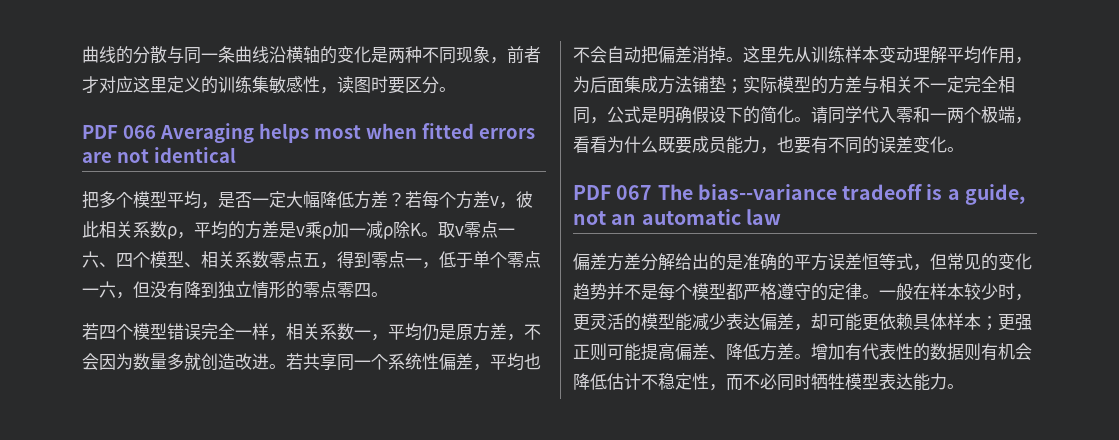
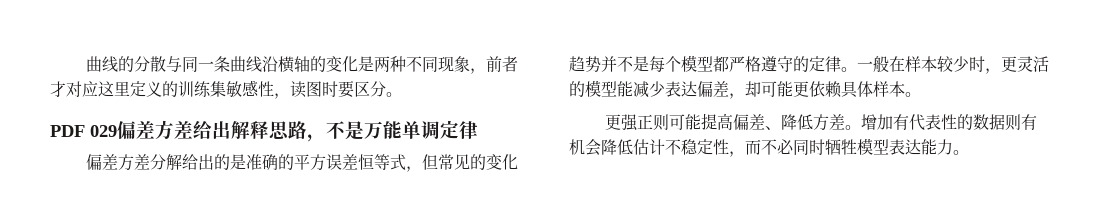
- PDF 066 Averaging helps most when fitted errors are not identical
- 把多个模型平均，是否一定大幅降低方差？若每个方差v，彼此相关系数ρ，平均的方差是v乘ρ加一减ρ除K。取v零点一六、四个模型、相关系数零点五，得到零点一，低于单个零点一六，但没有降到独立情形的零点零四。
- 若四个模型错误完全一样，相关系数一，平均仍是原方差，不会因为数量多就创造改进。若共享同一个系统性偏差，平均也不会自动把偏差消掉。这里先从训练样本变动理解平均作用，为后面集成方法铺垫；实际模型的方差与相关不一定完全相同，公式是明确假设下的简化。请同学代入零和一两个极端，看看为什么既要成员能力，也要有不同的误差变化。
- PDF 067 The bias--variance tradeoff is a guide, not an automatic law
+ PDF 029偏差方差给出解释思路，不是万能单调定律
- 一般在样本较少时，更灵活的模型能减少表达偏差，却可能更依赖具体样本；更强正则可能提高偏差、降低方差。
+ 一般在样本较少时，更灵活的模型能减少表达偏差，却可能更依赖具体样本。
+ 更强正则可能提高偏差、降低方差。

